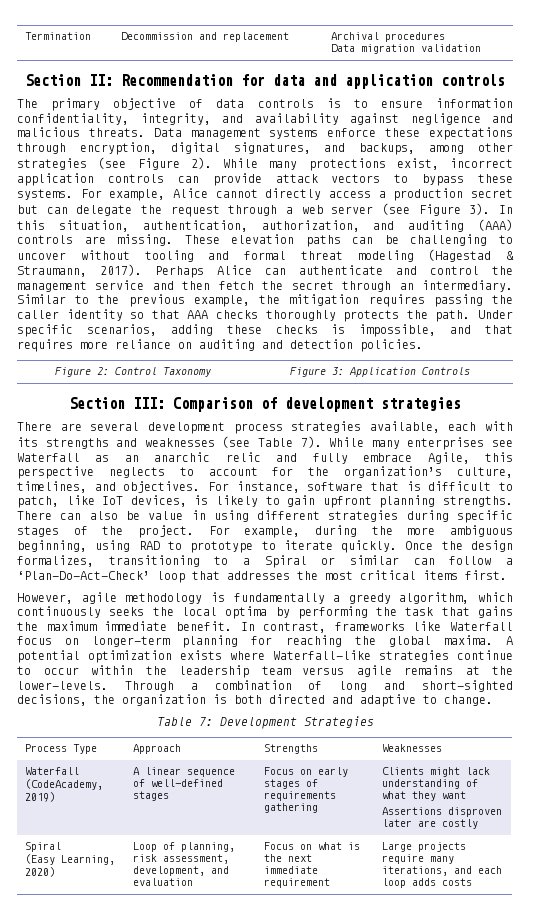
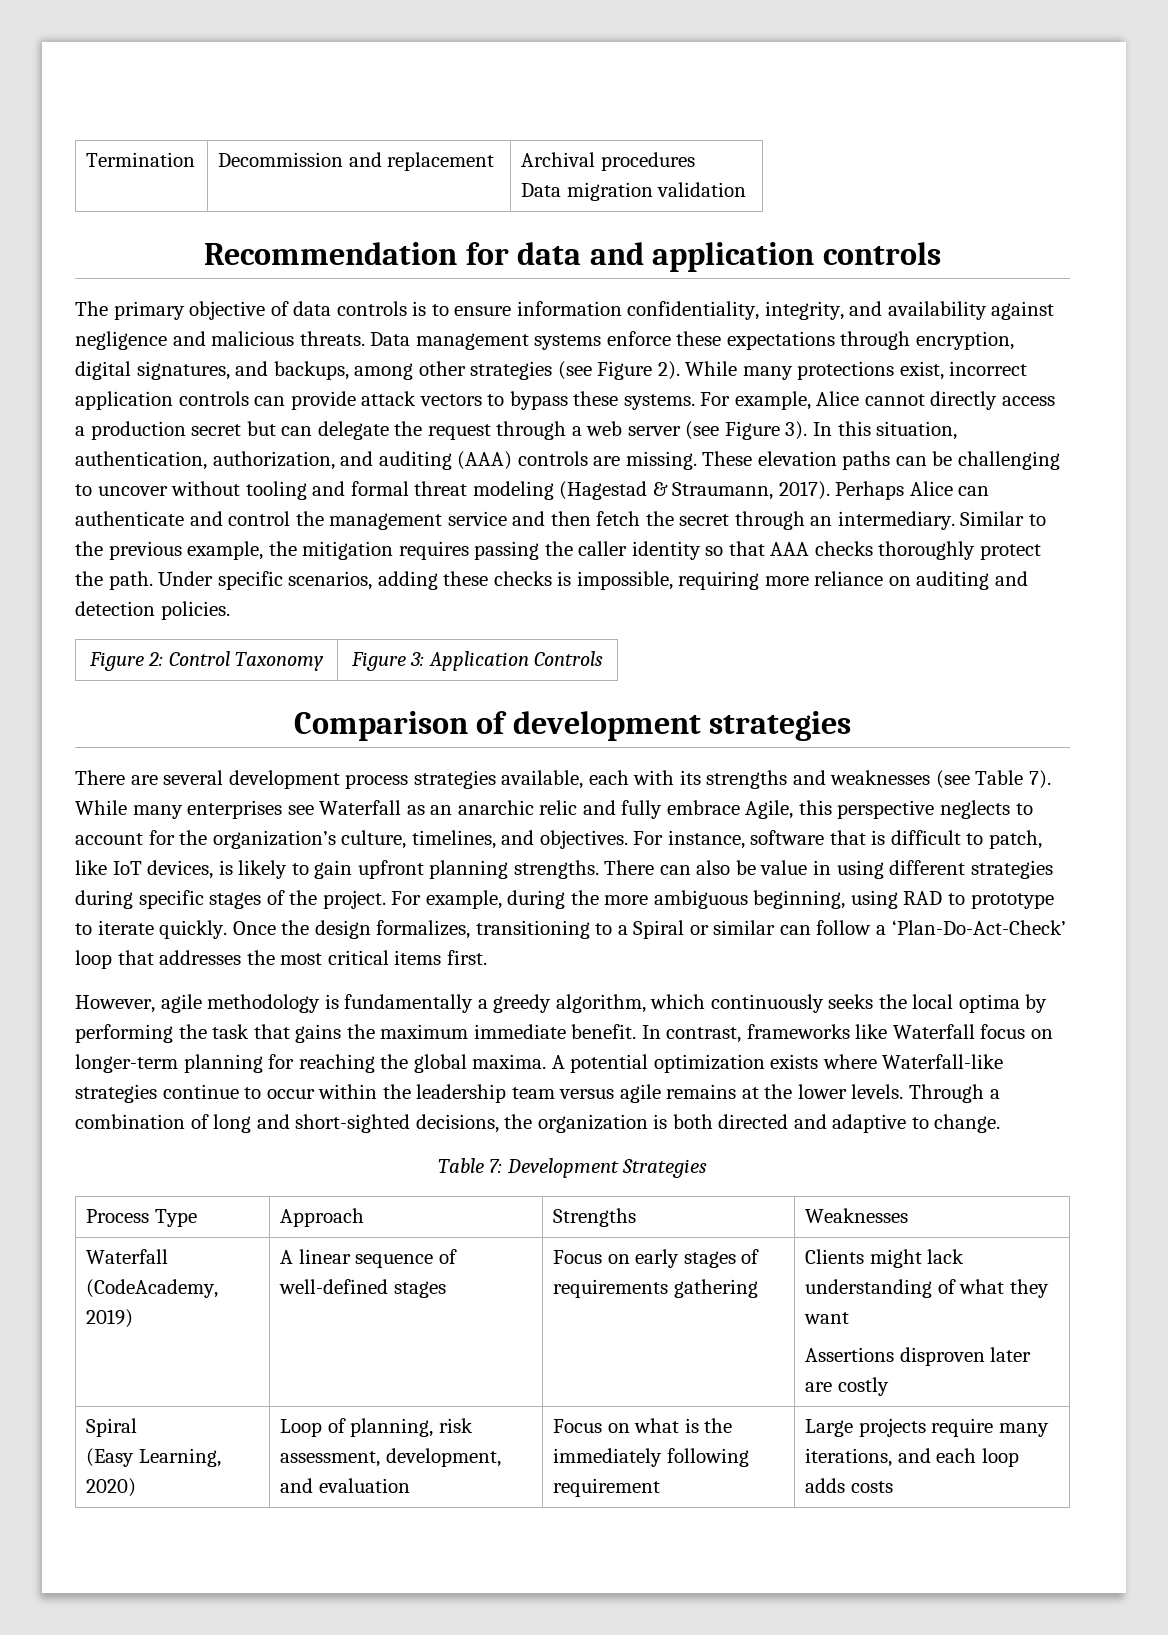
- Section II: Recommendation for data and application controls
+ Recommendation for data and application controls
- Similar to the previous example, the mitigation requires passing the caller identity so that AAA checks thoroughly protects the path.
+ Similar to the previous example, the mitigation requires passing the caller identity so that AAA checks thoroughly protect the path.
- Under specific scenarios, adding these checks is impossible, and that requires more reliance on auditing and detection policies.
+ Under specific scenarios, adding these checks is impossible, requiring more reliance on auditing and detection policies.
- Section III: Comparison of development strategies
+ Comparison of development strategies
- A potential optimization exists where Waterfall-like strategies continue to occur within the leadership team versus agile remains at the lower-levels.
+ A potential optimization exists where Waterfall-like strategies continue to occur within the leadership team versus agile remains at the lower levels.
  Waterfall (CodeAcademy, 2019) | A linear sequence of well-defined stages | Focus on early stages of requirements gathering | Clients might lack understanding of what they want
  Assertions disproven later are costly
  Spiral
- (Easy Learning, 2020) | Loop of planning, risk assessment, development, and evaluation | Focus on what is the next immediate requirement | Large projects require many iterations, and each loop adds costs
+ (Easy Learning, 2020) | Loop of planning, risk assessment, development, and evaluation | Focus on what is the immediately following requirement | Large projects require many iterations, and each loop adds costs

